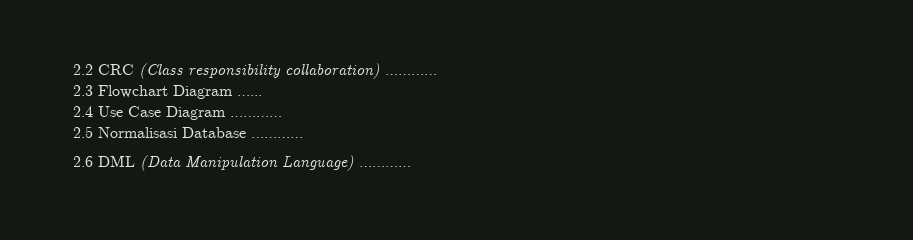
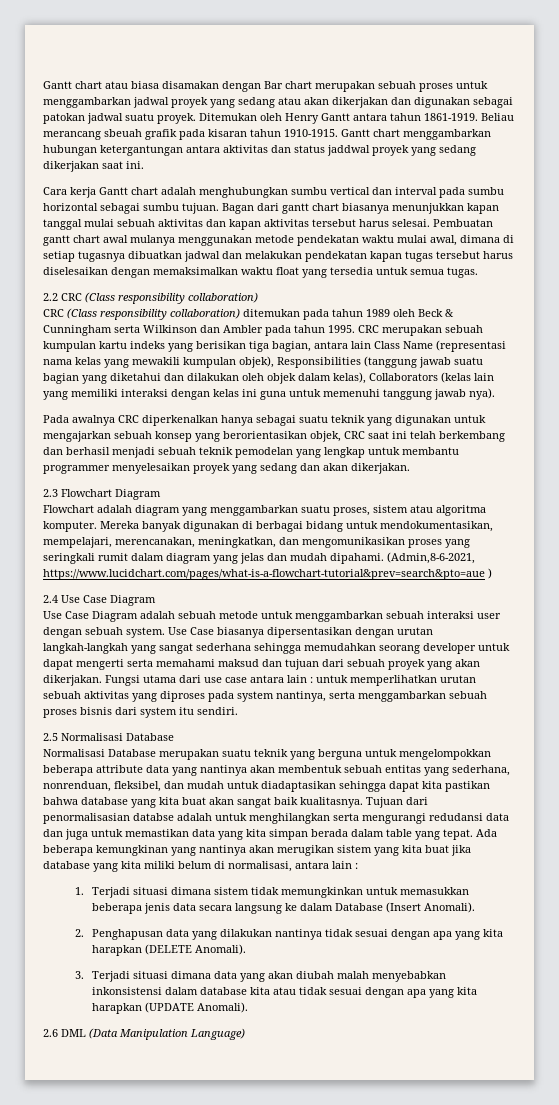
+ Gantt chart atau biasa disamakan dengan Bar chart merupakan sebuah proses untuk menggambarkan jadwal proyek yang sedang atau akan dikerjakan dan digunakan sebagai patokan jadwal suatu proyek. Ditemukan oleh Henry Gantt antara tahun 1861-1919. Beliau merancang sbeuah grafik pada kisaran tahun 1910-1915. Gantt chart menggambarkan hubungan ketergantungan antara aktivitas dan status jaddwal proyek yang sedang dikerjakan saat ini.
+ Cara kerja Gantt chart adalah menghubungkan sumbu vertical dan interval pada sumbu horizontal sebagai sumbu tujuan. Bagan dari gantt chart biasanya menunjukkan kapan tanggal mulai sebuah aktivitas dan kapan aktivitas tersebut harus selesai. Pembuatan gantt chart awal mulanya menggunakan metode pendekatan waktu mulai awal, dimana di setiap tugasnya dibuatkan jadwal dan melakukan pendekatan kapan tugas tersebut harus diselesaikan dengan memaksimalkan waktu float yang tersedia untuk semua tugas.
- 2.2 CRC (Class responsibility collaboration) …………
- 2.3 Flowchart Diagram …...
- 2.4 Use Case Diagram …………
- 2.5 Normalisasi Database …………
+ 2.2 CRC (Class responsibility collaboration)
+ CRC (Class responsibility collaboration) ditemukan pada tahun 1989 oleh Beck & Cunningham serta Wilkinson dan Ambler pada tahun 1995. CRC merupakan sebuah kumpulan kartu indeks yang berisikan tiga bagian, antara lain Class Name (representasi nama kelas yang mewakili kumpulan objek), Responsibilities (tanggung jawab suatu bagian yang diketahui dan dilakukan oleh objek dalam kelas), Collaborators (kelas lain yang memiliki interaksi dengan kelas ini guna untuk memenuhi tanggung jawab nya).
+ Pada awalnya CRC diperkenalkan hanya sebagai suatu teknik yang digunakan untuk mengajarkan sebuah konsep yang berorientasikan objek, CRC saat ini telah berkembang dan berhasil menjadi sebuah teknik pemodelan yang lengkap untuk membantu programmer menyelesaikan proyek yang sedang dan akan dikerjakan.
+ 2.3 Flowchart Diagram
+ Flowchart adalah diagram yang menggambarkan suatu proses, sistem atau algoritma komputer. Mereka banyak digunakan di berbagai bidang untuk mendokumentasikan, mempelajari, merencanakan, meningkatkan, dan mengomunikasikan proses yang seringkali rumit dalam diagram yang jelas dan mudah dipahami. (Admin,8-6-2021, https://www.lucidchart.com/pages/what-is-a-flowchart-tutorial&prev=search&pto=aue )
+ 2.4 Use Case Diagram
+ Use Case Diagram adalah sebuah metode untuk menggambarkan sebuah interaksi user dengan sebuah system. Use Case biasanya dipersentasikan dengan urutan langkah-langkah yang sangat sederhana sehingga memudahkan seorang developer untuk dapat mengerti serta memahami maksud dan tujuan dari sebuah proyek yang akan dikerjakan. Fungsi utama dari use case antara lain : untuk memperlihatkan urutan sebuah aktivitas yang diproses pada system nantinya, serta menggambarkan sebuah proses bisnis dari system itu sendiri.
+ 2.5 Normalisasi Database
+ Normalisasi Database merupakan suatu teknik yang berguna untuk mengelompokkan beberapa attribute data yang nantinya akan membentuk sebuah entitas yang sederhana, nonrenduan, fleksibel, dan mudah untuk diadaptasikan sehingga dapat kita pastikan bahwa database yang kita buat akan sangat baik kualitasnya. Tujuan dari penormalisasian databse adalah untuk menghilangkan serta mengurangi redudansi data dan juga untuk memastikan data yang kita simpan berada dalam table yang tepat. Ada beberapa kemungkinan yang nantinya akan merugikan sistem yang kita buat jika database yang kita miliki belum di normalisasi, antara lain :
+ 1. Terjadi situasi dimana sistem tidak memungkinkan untuk memasukkan beberapa jenis data secara langsung ke dalam Database (Insert Anomali).
+ 2. Penghapusan data yang dilakukan nantinya tidak sesuai dengan apa yang kita harapkan (DELETE Anomali).
+ 3. Terjadi situasi dimana data yang akan diubah malah menyebabkan inkonsistensi dalam database kita atau tidak sesuai dengan apa yang kita harapkan (UPDATE Anomali).
- 2.6 DML (Data Manipulation Language) …………
+ 2.6 DML (Data Manipulation Language)

